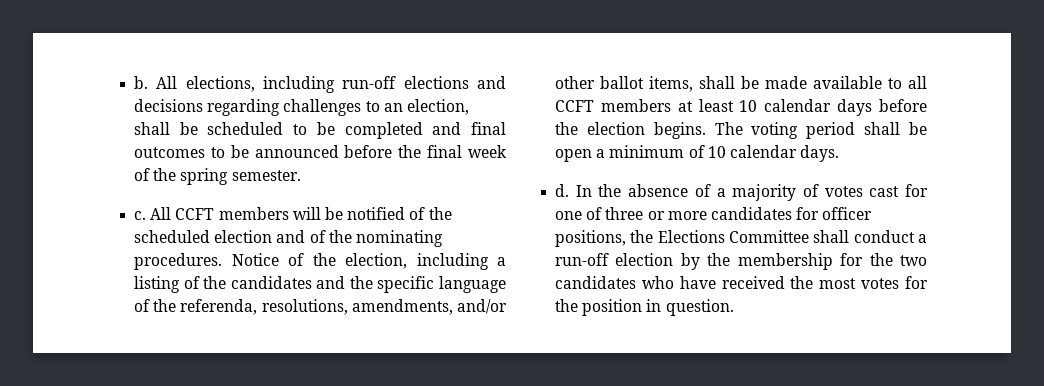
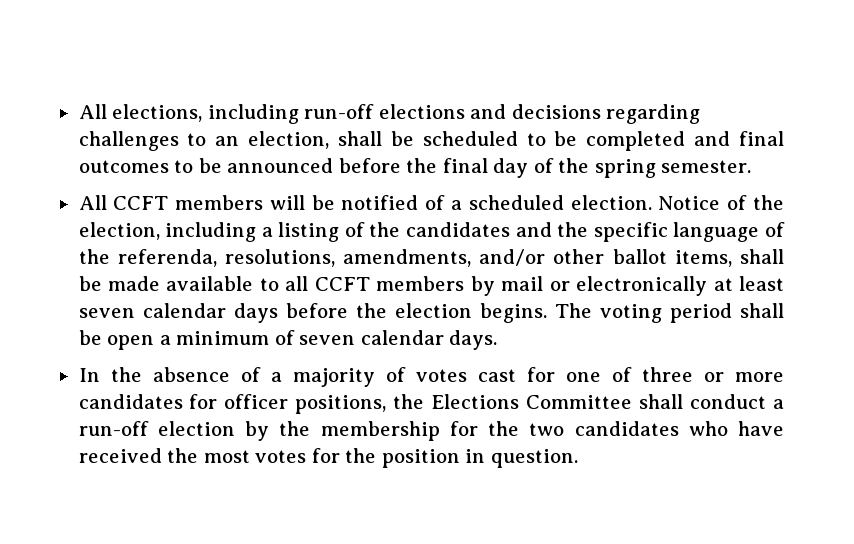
- b. All elections, including run-off elections and decisions regarding challenges to an election, shall be scheduled to be completed and final outcomes to be announced before the final week of the spring semester.
+ All elections, including run-off elections and decisions regarding challenges to an election, shall be scheduled to be completed and final outcomes to be announced before the final day of the spring semester.
- c. All CCFT members will be notified of the scheduled election and of the nominating procedures.
+ All CCFT members will be notified of a scheduled election.
- Notice of the election, including a listing of the candidates and the specific language of the referenda, resolutions, amendments, and/or other ballot items, shall be made available to all CCFT members at least 10 calendar days before the election begins.
+ Notice of the election, including a listing of the candidates and the specific language of the referenda, resolutions, amendments, and/or other ballot items, shall be made available to all CCFT members by mail or electronically at least seven calendar days before the election begins.
- The voting period shall be open a minimum of 10 calendar days.
+ The voting period shall be open a minimum of seven calendar days.
- d.

